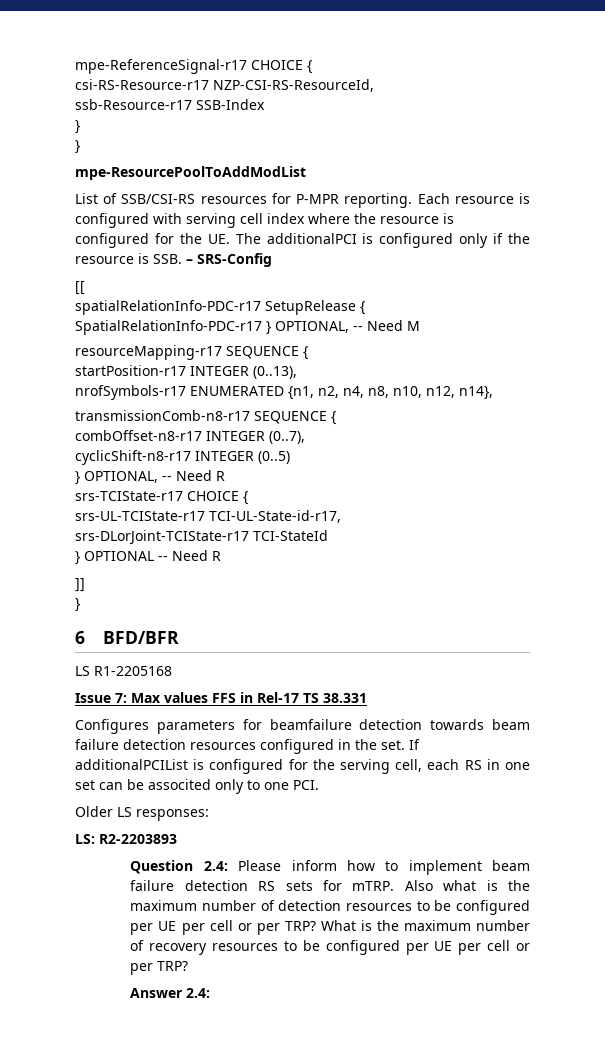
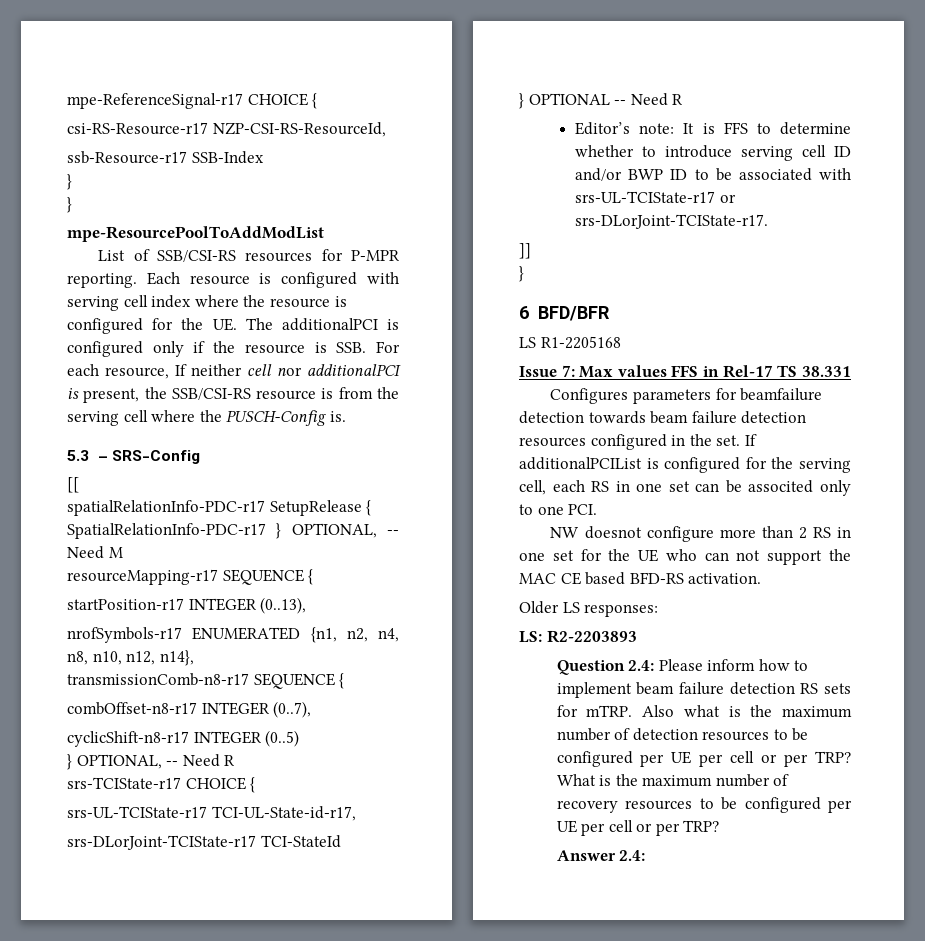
- Each resource is configured with serving cell index where the resource is configured for the UE. The additionalPCI is configured only if the resource is SSB. – SRS-Config
+ Each resource is configured with serving cell index where the resource is configured for the UE. The additionalPCI is configured only if the resource is SSB. For each resource, If neither cell nor additionalPCI is present, the SSB/CSI-RS resource is from the serving cell where the PUSCH-Config is.
+ 5.3 – SRS-Config
+ Editor’s note: It is FFS to determine whether to introduce serving cell ID and/or BWP ID to be associated with srs-UL-TCIState-r17 or srs-DLorJoint-TCIState-r17.
+ NW doesnot configure more than 2 RS in one set for the UE who can not support the MAC CE based BFD-RS activation.

